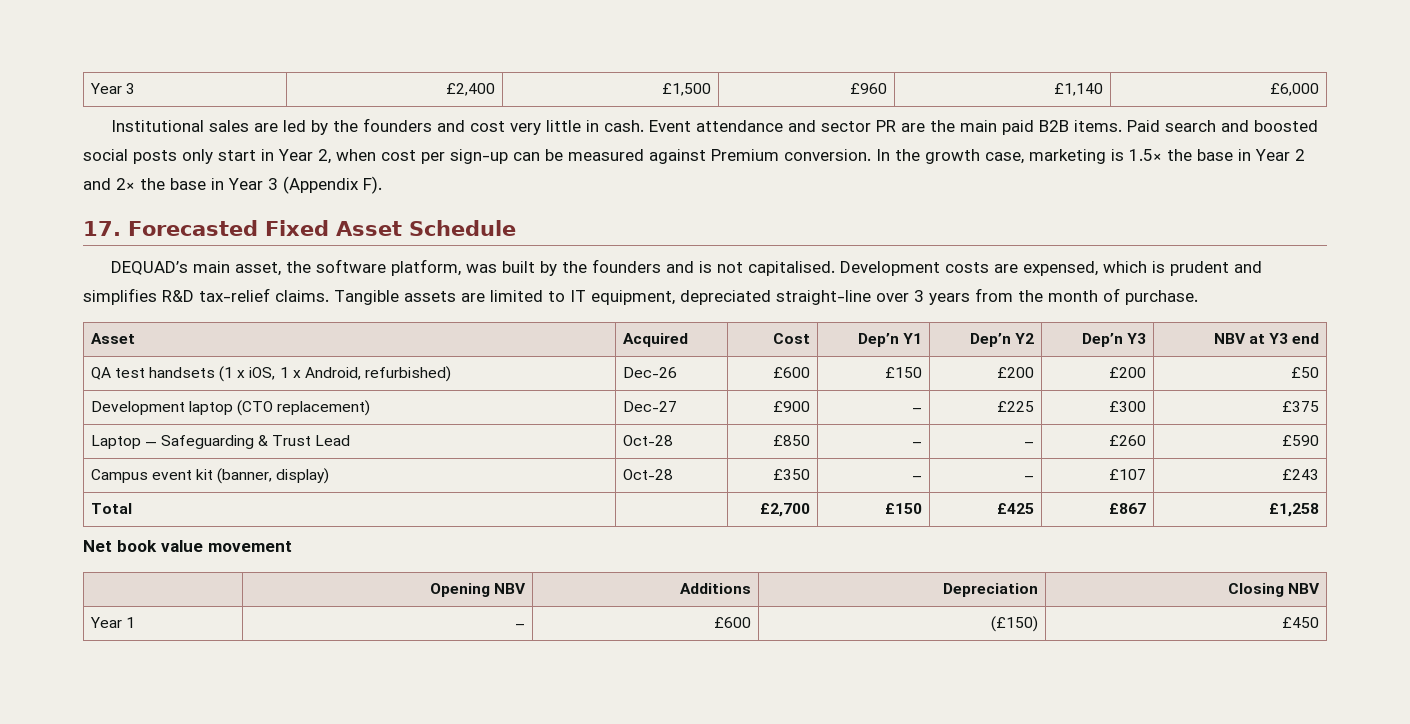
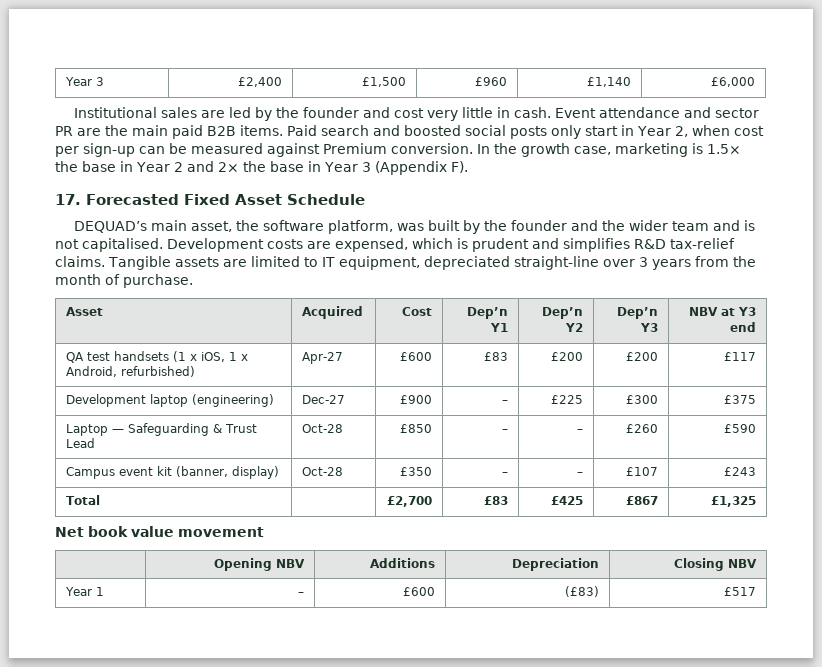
- Institutional sales are led by the founders and cost very little in cash.
+ Institutional sales are led by the founder and cost very little in cash.
- DEQUAD’s main asset, the software platform, was built by the founders and is not capitalised.
+ DEQUAD’s main asset, the software platform, was built by the founder and the wider team and is not capitalised.
- QA test handsets (1 x iOS, 1 x Android, refurbished) | Dec-26 | £600 | £150 | £200 | £200 | £50
+ QA test handsets (1 x iOS, 1 x Android, refurbished) | Apr-27 | £600 | £83 | £200 | £200 | £117
- Development laptop (CTO replacement) | Dec-27 | £900 | – | £225 | £300 | £375
+ Development laptop (engineering) | Dec-27 | £900 | – | £225 | £300 | £375
- Total | | £2,700 | £150 | £425 | £867 | £1,258
+ Total | | £2,700 | £83 | £425 | £867 | £1,325
- Year 1 | – | £600 | (£150) | £450
+ Year 1 | – | £600 | (£83) | £517

